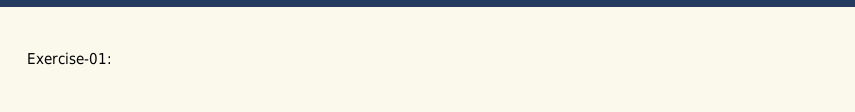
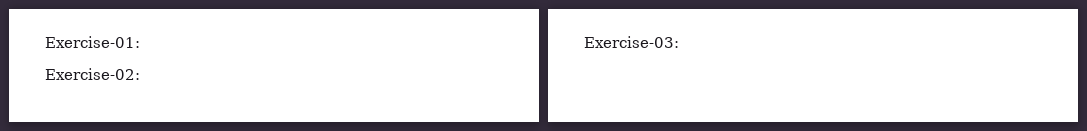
+ Exercise-02:
+ Exercise-03:

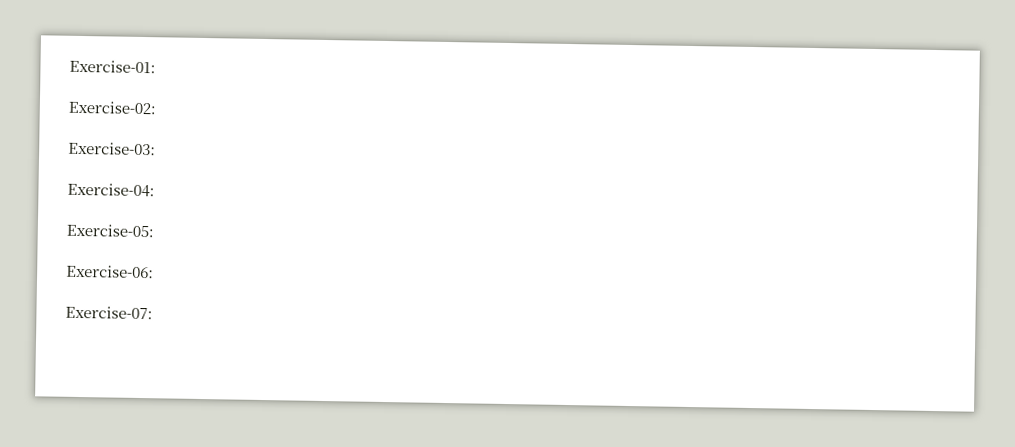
+ Exercise-04:
+ Exercise-05:
+ Exercise-06:
+ Exercise-07:

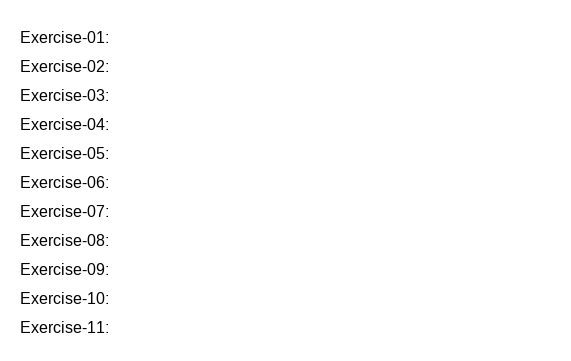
+ Exercise-08:
+ Exercise-09:
+ Exercise-10:
+ Exercise-11:

